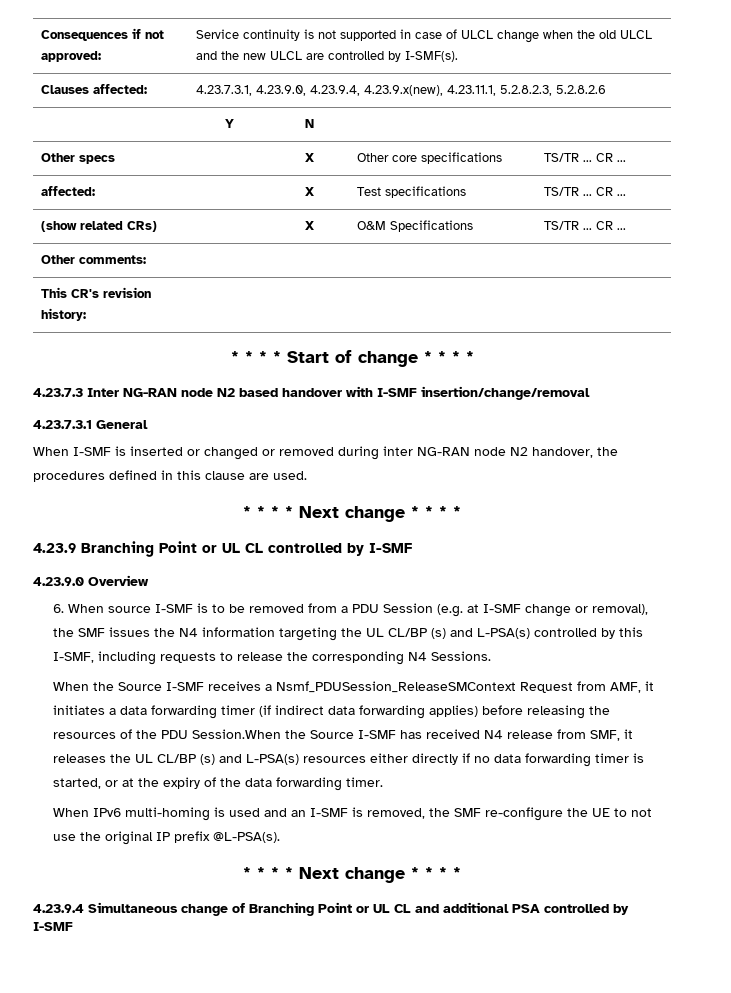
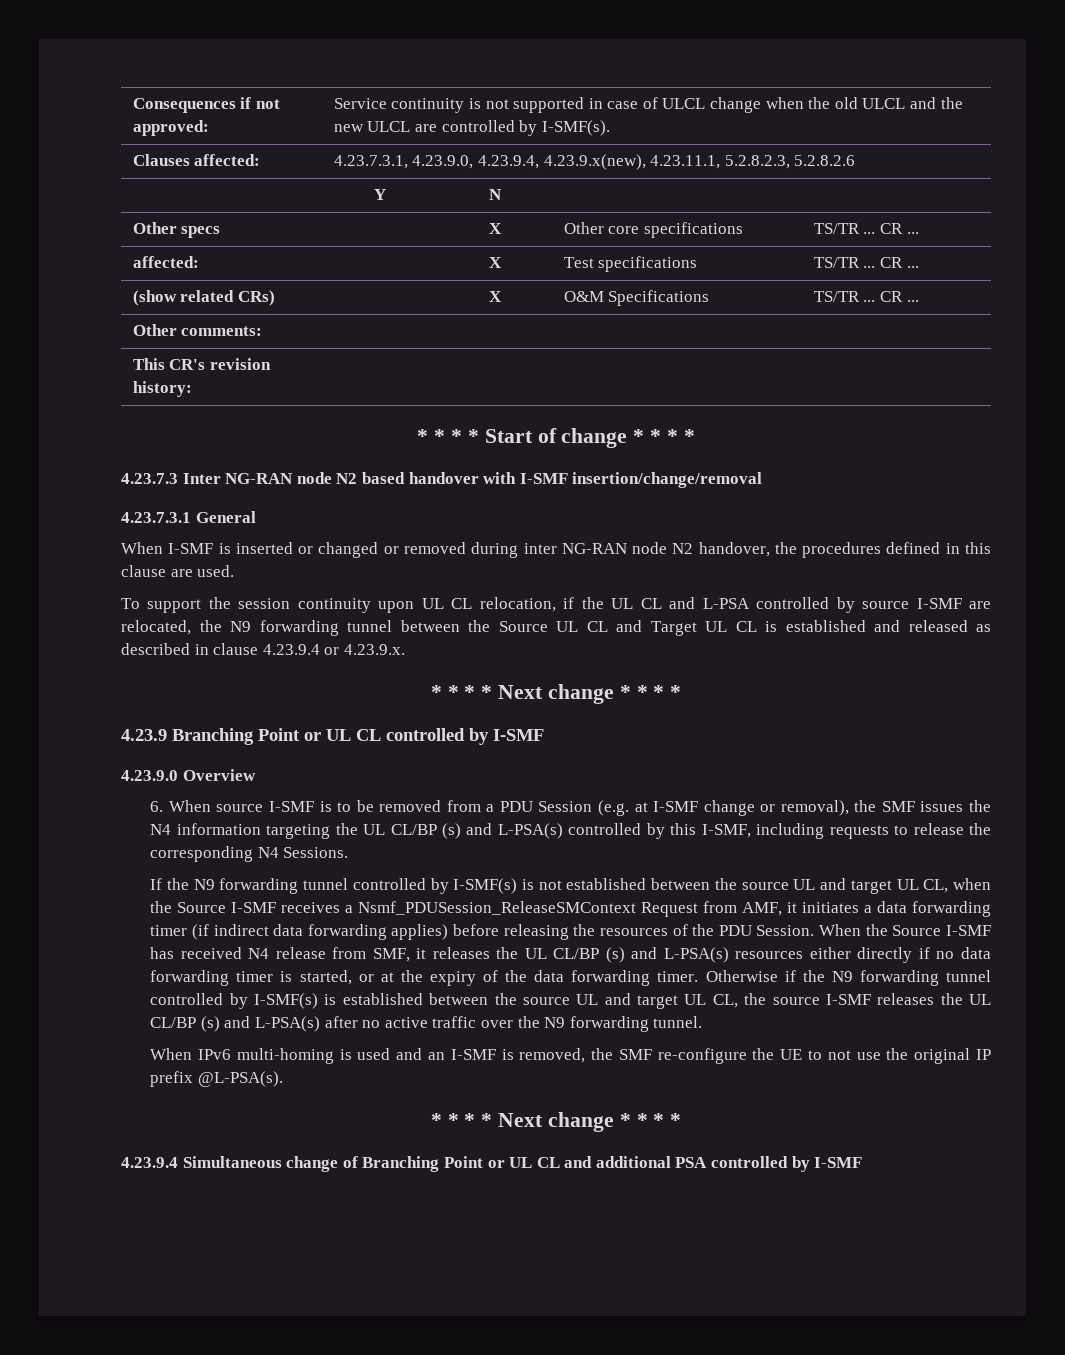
+ To support the session continuity upon UL CL relocation, if the UL CL and L-PSA controlled by source I-SMF are relocated, the N9 forwarding tunnel between the Source UL CL and Target UL CL is established and released as described in clause 4.23.9.4 or 4.23.9.x.
- When the Source I-SMF receives a Nsmf_PDUSession_ReleaseSMContext Request from AMF, it initiates a data forwarding timer (if indirect data forwarding applies) before releasing the resources of the PDU Session.When the Source I-SMF has received N4 release from SMF, it releases the UL CL/BP (s) and L-PSA(s) resources either directly if no data forwarding timer is started, or at the expiry of the data forwarding timer.
+ If the N9 forwarding tunnel controlled by I-SMF(s) is not established between the source UL and target UL CL, when the Source I-SMF receives a Nsmf_PDUSession_ReleaseSMContext Request from AMF, it initiates a data forwarding timer (if indirect data forwarding applies) before releasing the resources of the PDU Session. When the Source I-SMF has received N4 release from SMF, it releases the UL CL/BP (s) and L-PSA(s) resources either directly if no data forwarding timer is started, or at the expiry of the data forwarding timer. Otherwise if the N9 forwarding tunnel controlled by I-SMF(s) is established between the source UL and target UL CL, the source I-SMF releases the UL CL/BP (s) and L-PSA(s) after no active traffic over the N9 forwarding tunnel.

